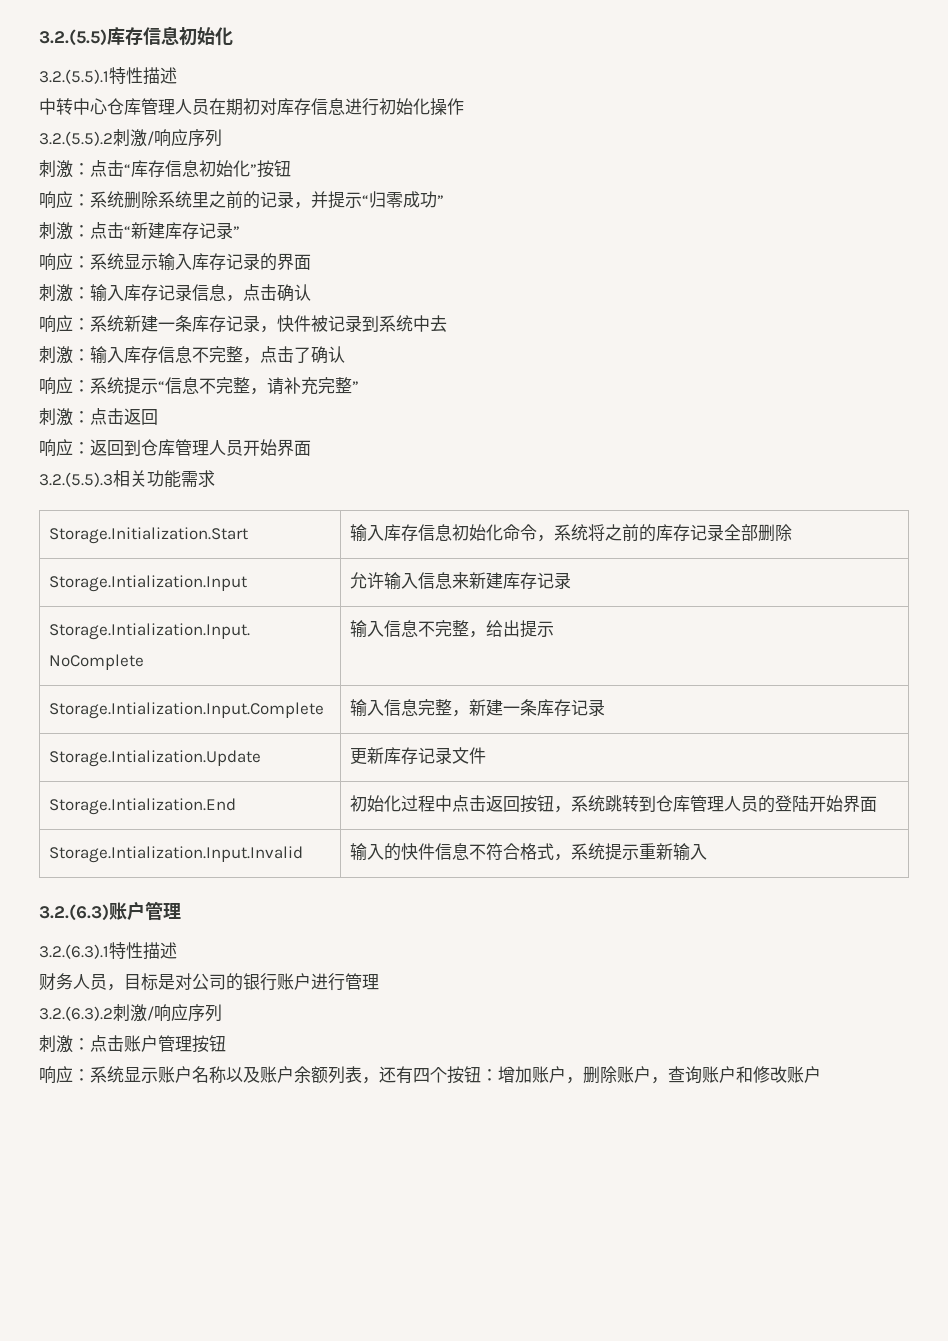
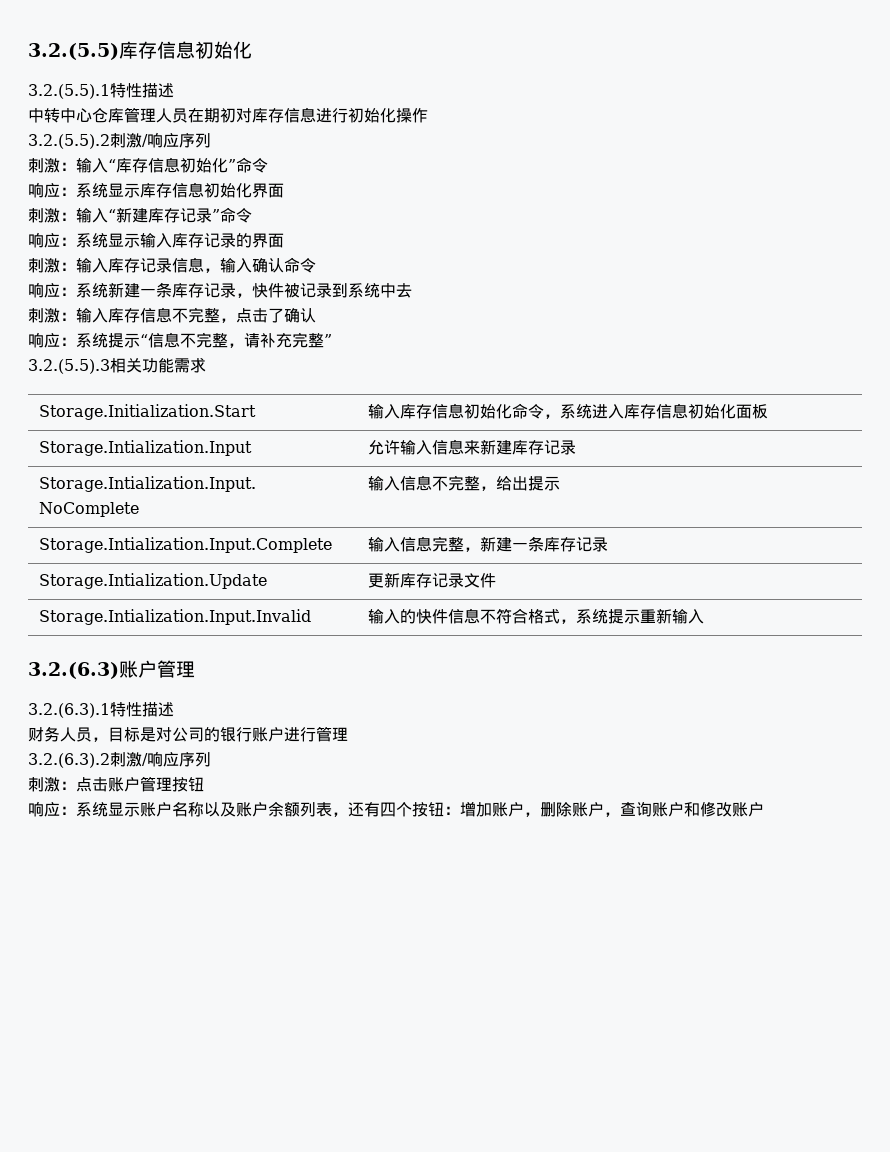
- 刺激：点击“库存信息初始化”按钮
- 响应：系统删除系统里之前的记录，并提示“归零成功”
- 刺激：点击“新建库存记录”
+ 刺激：输入“库存信息初始化”命令
+ 响应：系统显示库存信息初始化界面
+ 刺激：输入“新建库存记录”命令
- 刺激：输入库存记录信息，点击确认
+ 刺激：输入库存记录信息，输入确认命令
- 刺激：点击返回
- 响应：返回到仓库管理人员开始界面
- Storage.Initialization.Start | 输入库存信息初始化命令，系统将之前的库存记录全部删除
+ Storage.Initialization.Start | 输入库存信息初始化命令，系统进入库存信息初始化面板
- Storage.Intialization.End | 初始化过程中点击返回按钮，系统跳转到仓库管理人员的登陆开始界面

